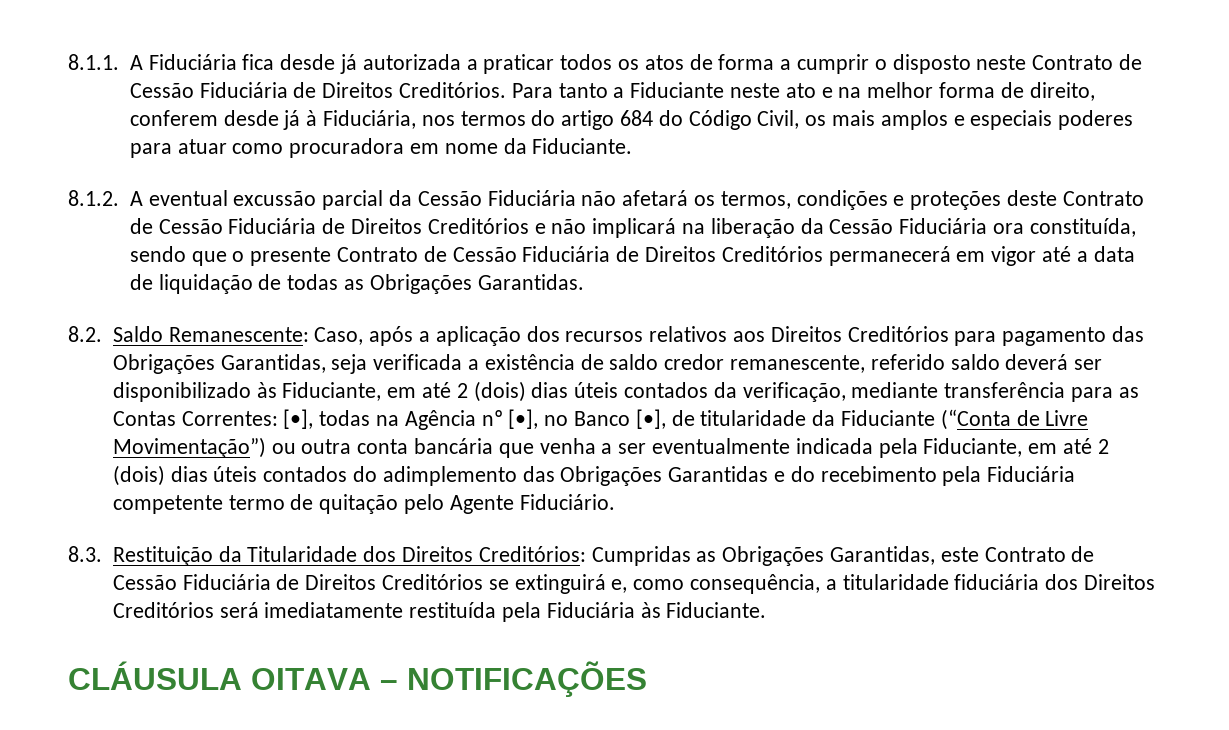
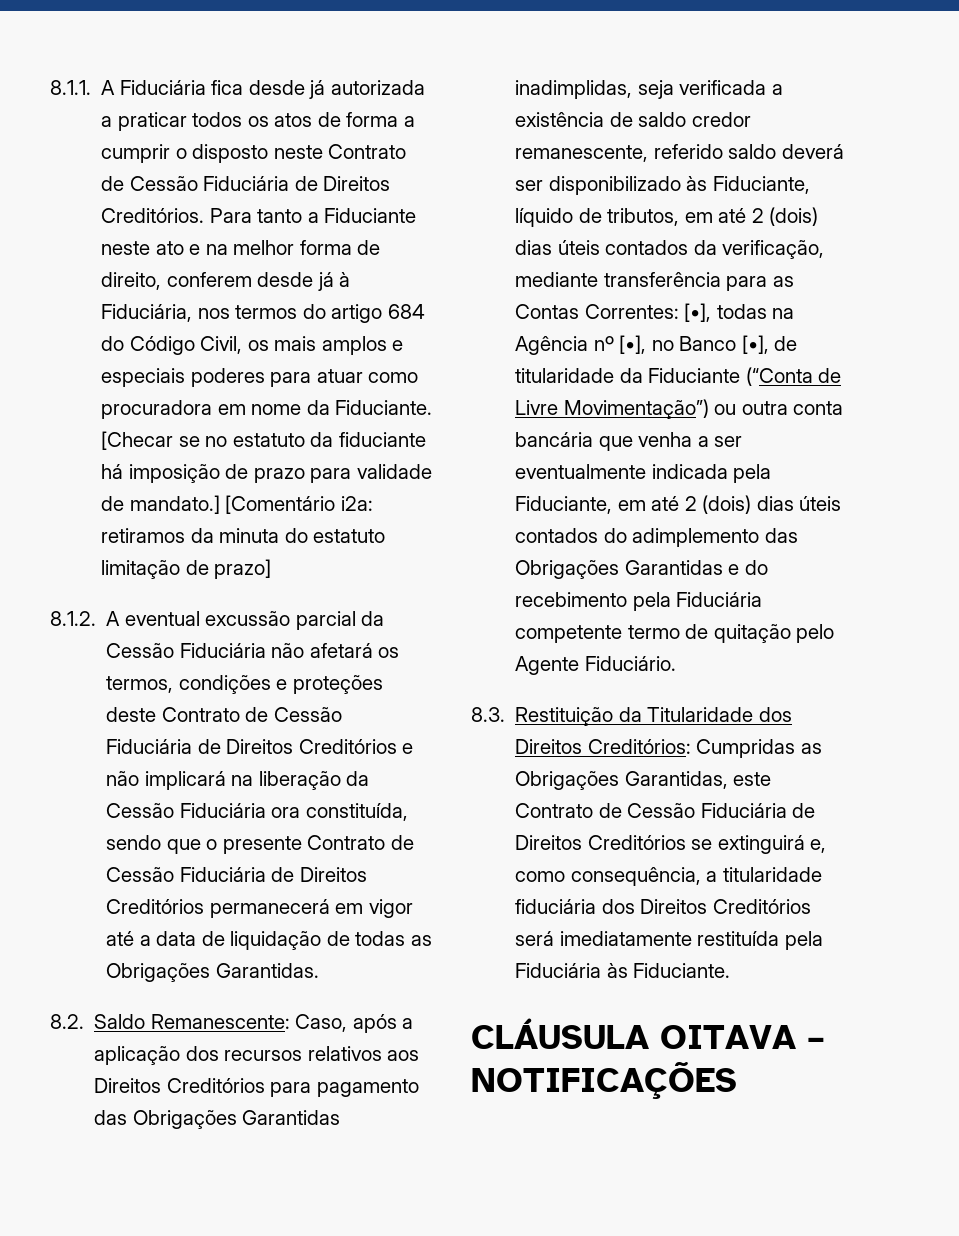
+ [Checar se no estatuto da fiduciante há imposição de prazo para validade de mandato.] [Comentário i2a: retiramos da minuta do estatuto limitação de prazo]
- Caso, após a aplicação dos recursos relativos aos Direitos Creditórios para pagamento das Obrigações Garantidas, seja verificada a existência de saldo credor remanescente, referido saldo deverá ser disponibilizado às Fiduciante, em até 2 (dois) dias úteis contados da verificação, mediante transferência para as Contas Correntes:
+ Caso, após a aplicação dos recursos relativos aos Direitos Creditórios para pagamento das Obrigações Garantidas inadimplidas, seja verificada a existência de saldo credor remanescente, referido saldo deverá ser disponibilizado às Fiduciante, líquido de tributos, em até 2 (dois) dias úteis contados da verificação, mediante transferência para as Contas Correntes:

